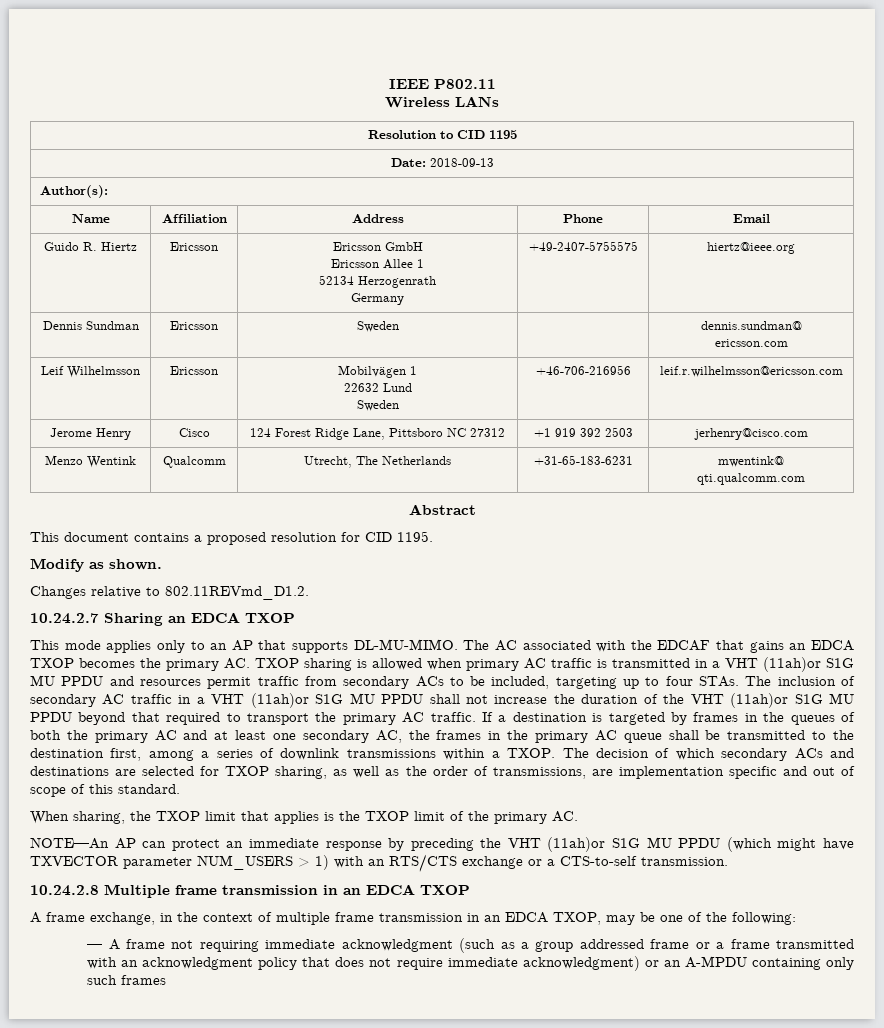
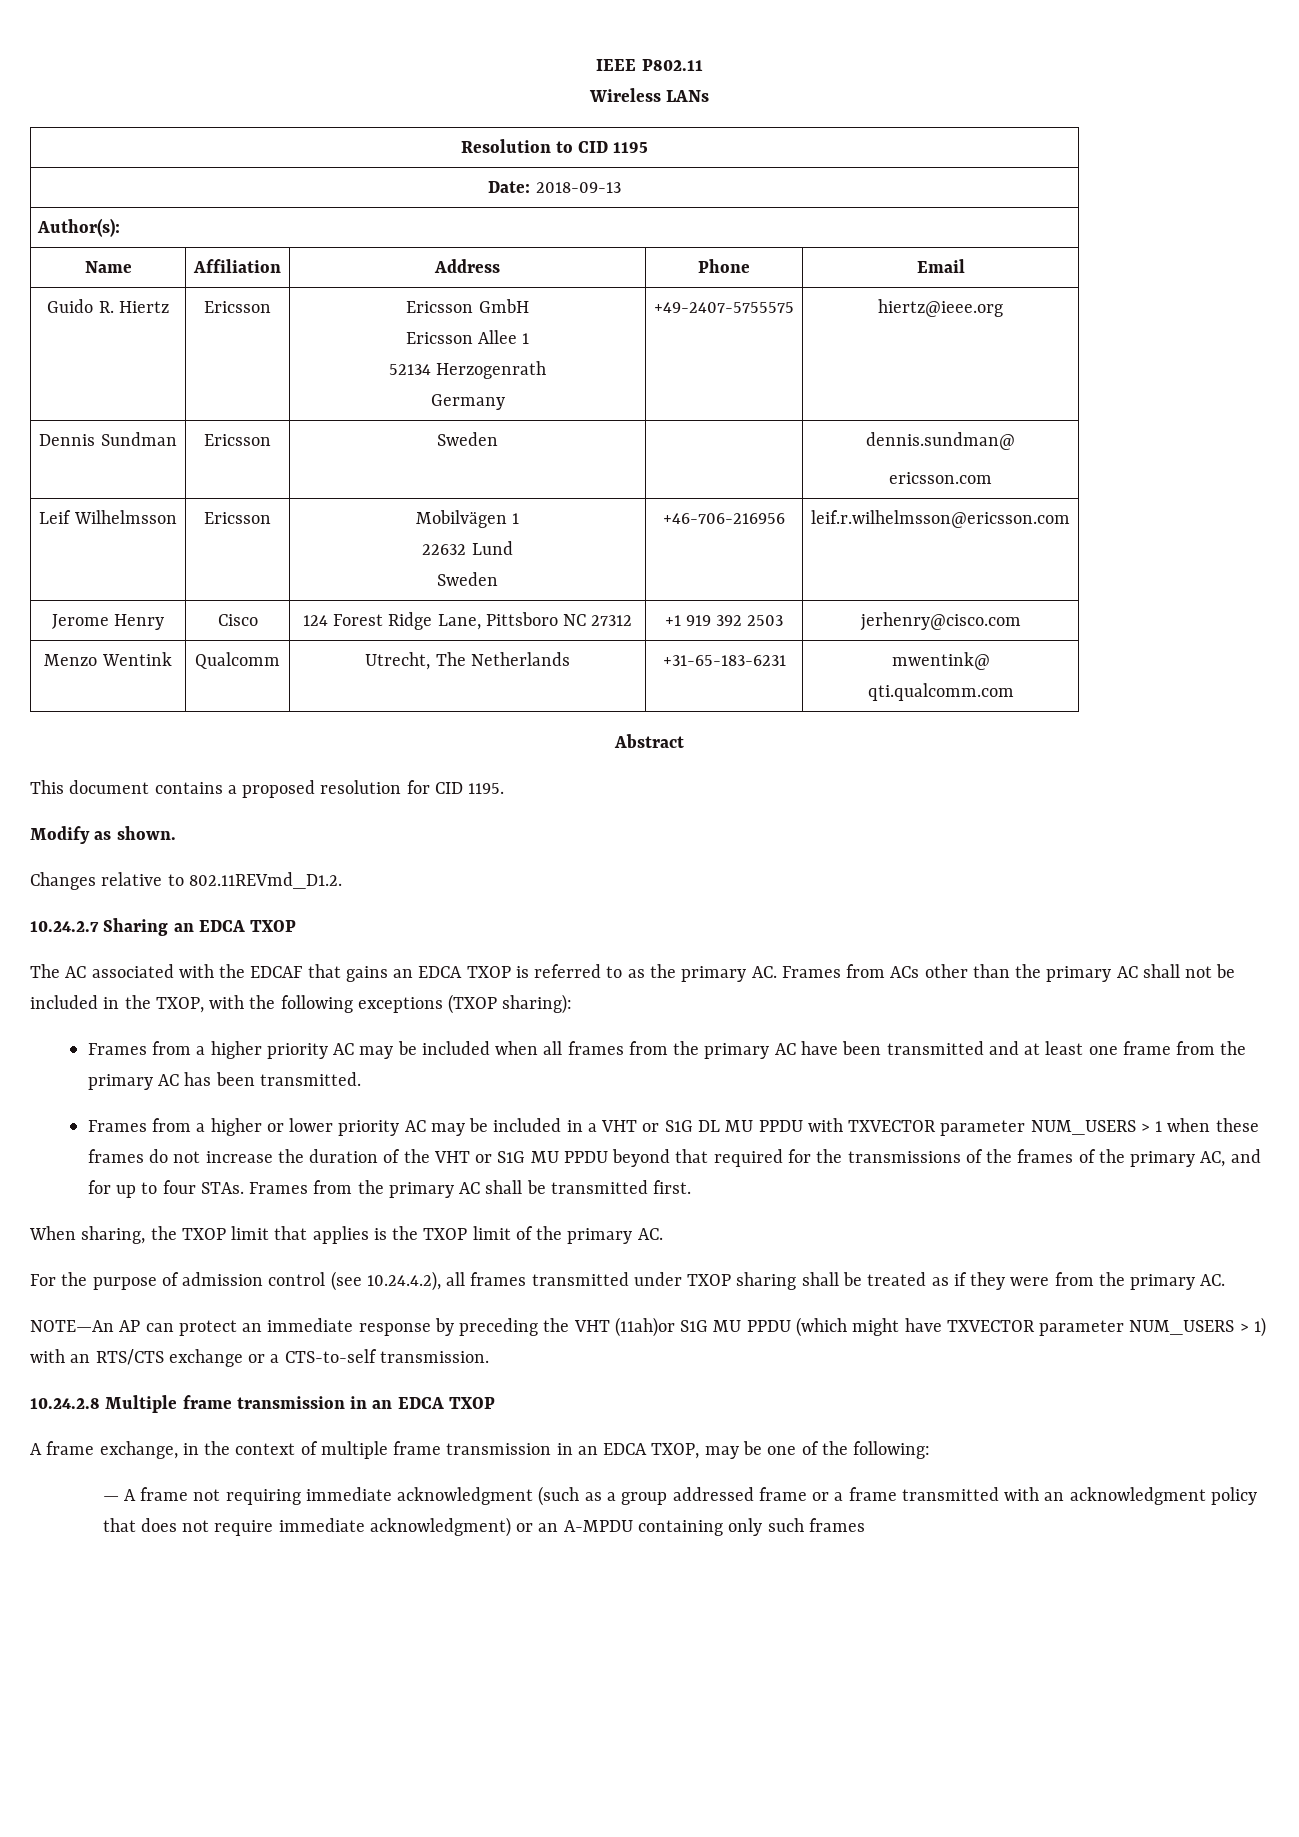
- This mode applies only to an AP that supports DL-MU-MIMO. The AC associated with the EDCAF that gains an EDCA TXOP becomes the primary AC. TXOP sharing is allowed when primary AC traffic is transmitted in a VHT (11ah)or S1G MU PPDU and resources permit traffic from secondary ACs to be included, targeting up to four STAs. The inclusion of secondary AC traffic in a VHT (11ah)or S1G MU PPDU shall not increase the duration of the VHT (11ah)or S1G MU PPDU beyond that required to transport the primary AC traffic. If a destination is targeted by frames in the queues of both the primary AC and at least one secondary AC, the frames in the primary AC queue shall be transmitted to the destination first, among a series of downlink transmissions within a TXOP. The decision of which secondary ACs and destinations are selected for TXOP sharing, as well as the order of transmissions, are implementation specific and out of scope of this standard.
+ The AC associated with the EDCAF that gains an EDCA TXOP is referred to as the primary AC. Frames from ACs other than the primary AC shall not be included in the TXOP, with the following exceptions (TXOP sharing):
+ Frames from a higher priority AC may be included when all frames from the primary AC have been transmitted and at least one frame from the primary AC has been transmitted.
+ Frames from a higher or lower priority AC may be included in a VHT or S1G DL MU PPDU with TXVECTOR parameter NUM_USERS > 1 when these frames do not increase the duration of the VHT or S1G MU PPDU beyond that required for the transmissions of the frames of the primary AC, and for up to four STAs. Frames from the primary AC shall be transmitted first.
+ For the purpose of admission control (see 10.24.4.2), all frames transmitted under TXOP sharing shall be treated as if they were from the primary AC.

